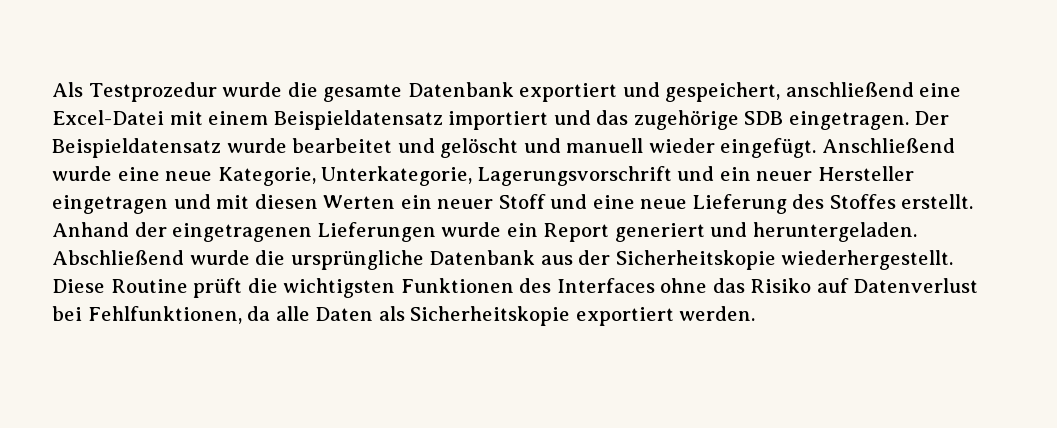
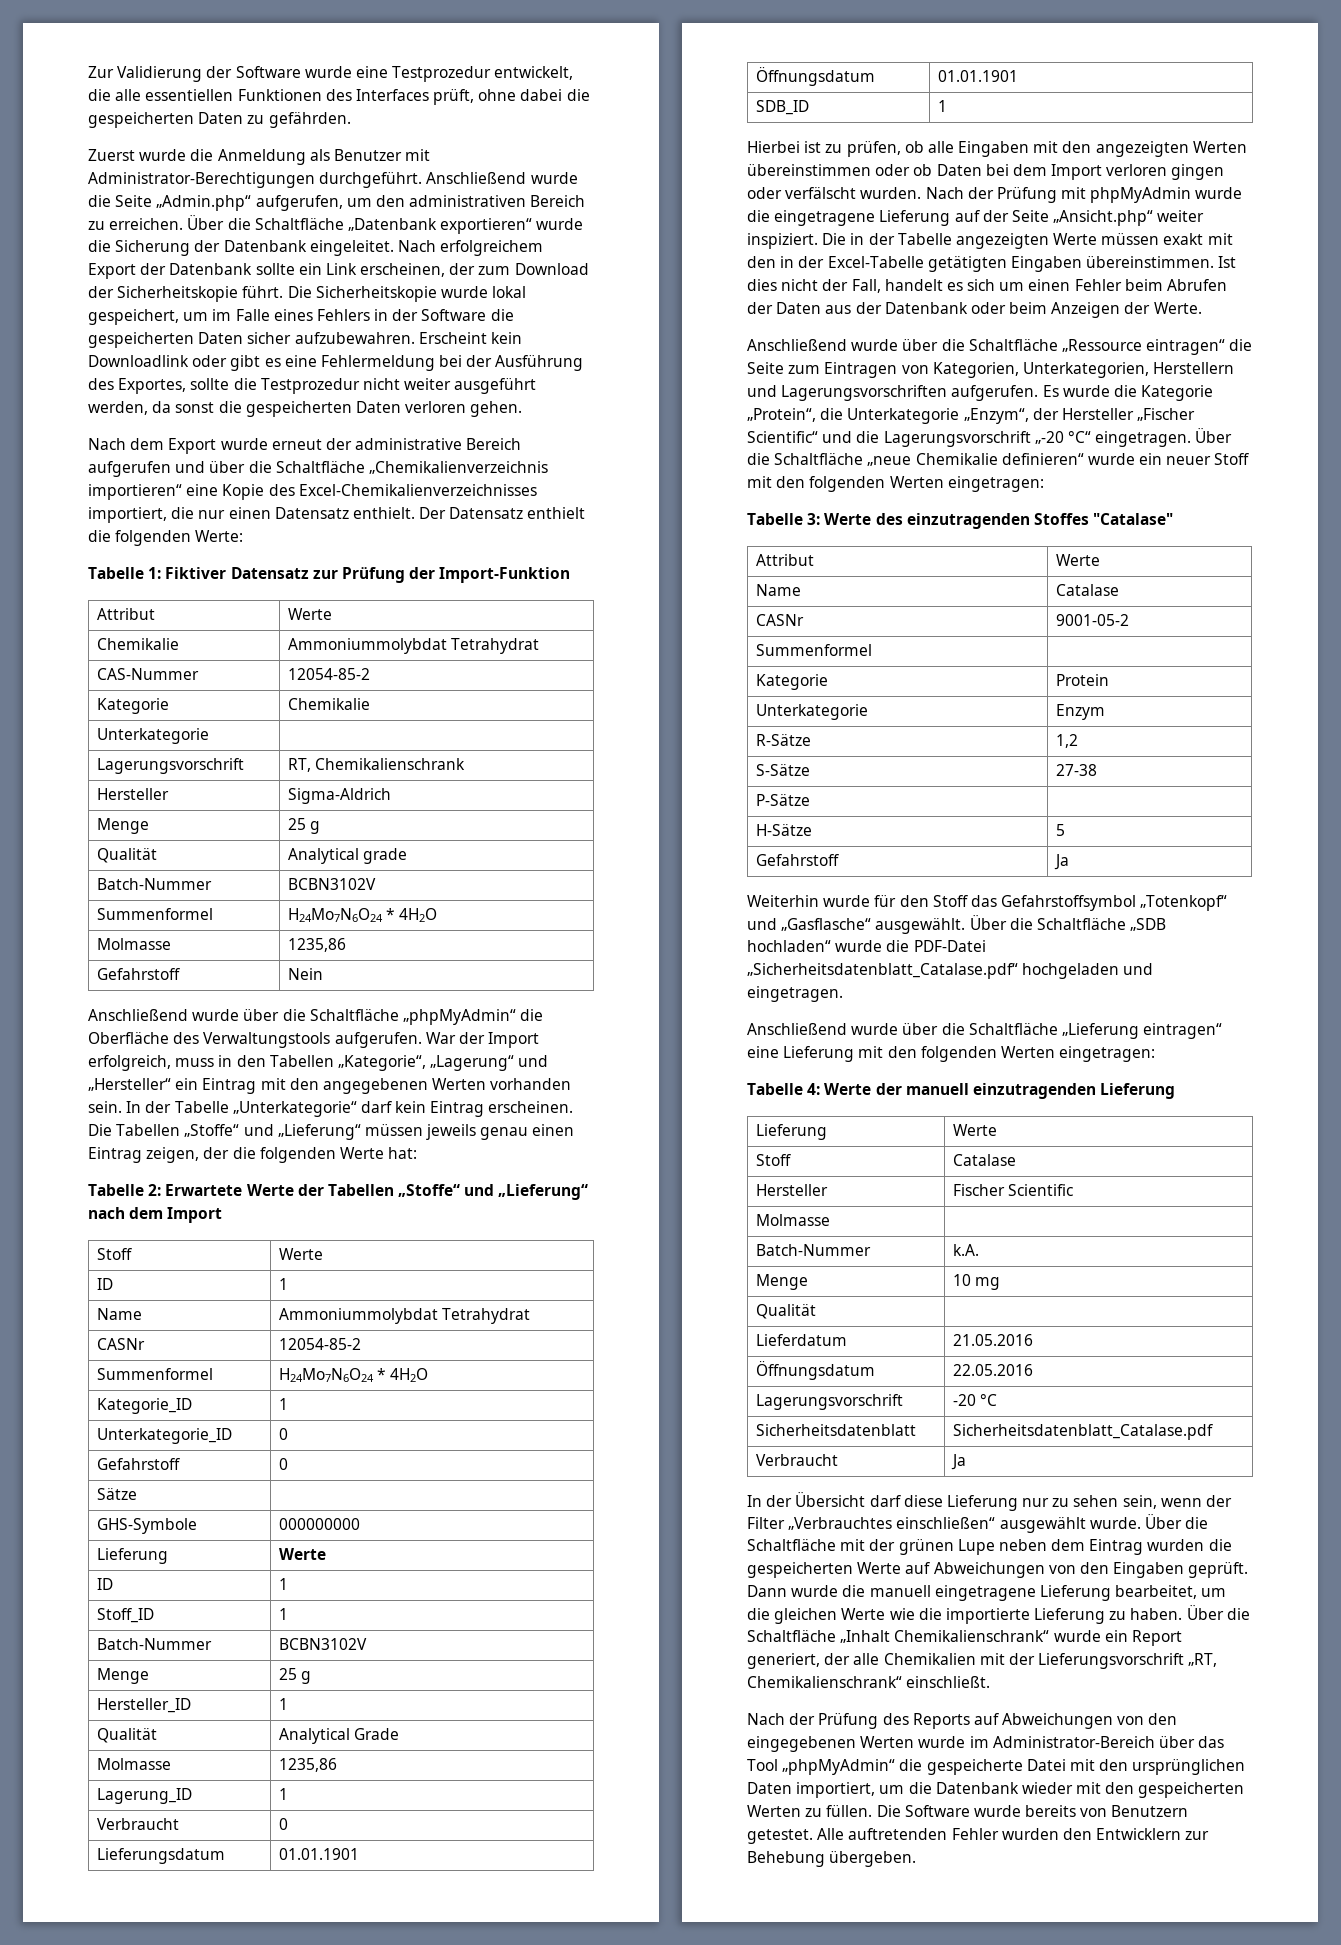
- Als Testprozedur wurde die gesamte Datenbank exportiert und gespeichert, anschließend eine Excel-Datei mit einem Beispieldatensatz importiert und das zugehörige SDB eingetragen. Der Beispieldatensatz wurde bearbeitet und gelöscht und manuell wieder eingefügt. Anschließend wurde eine neue Kategorie, Unterkategorie, Lagerungsvorschrift und ein neuer Hersteller eingetragen und mit diesen Werten ein neuer Stoff und eine neue Lieferung des Stoffes erstellt. Anhand der eingetragenen Lieferungen wurde ein Report generiert und heruntergeladen. Abschließend wurde die ursprüngliche Datenbank aus der Sicherheitskopie wiederhergestellt. Diese Routine prüft die wichtigsten Funktionen des Interfaces ohne das Risiko auf Datenverlust bei Fehlfunktionen, da alle Daten als Sicherheitskopie exportiert werden.
+ Zur Validierung der Software wurde eine Testprozedur entwickelt, die alle essentiellen Funktionen des Interfaces prüft, ohne dabei die gespeicherten Daten zu gefährden.
+ Zuerst wurde die Anmeldung als Benutzer mit Administrator-Berechtigungen durchgeführt. Anschließend wurde die Seite „Admin.php“ aufgerufen, um den administrativen Bereich zu erreichen. Über die Schaltfläche „Datenbank exportieren“ wurde die Sicherung der Datenbank eingeleitet. Nach erfolgreichem Export der Datenbank sollte ein Link erscheinen, der zum Download der Sicherheitskopie führt. Die Sicherheitskopie wurde lokal gespeichert, um im Falle eines Fehlers in der Software die gespeicherten Daten sicher aufzubewahren. Erscheint kein Downloadlink oder gibt es eine Fehlermeldung bei der Ausführung des Exportes, sollte die Testprozedur nicht weiter ausgeführt werden, da sonst die gespeicherten Daten verloren gehen.
+ Nach dem Export wurde erneut der administrative Bereich aufgerufen und über die Schaltfläche „Chemikalienverzeichnis importieren“ eine Kopie des Excel-Chemikalienverzeichnisses importiert, die nur einen Datensatz enthielt. Der Datensatz enthielt die folgenden Werte:
+ Tabelle 1: Fiktiver Datensatz zur Prüfung der Import-Funktion
+ Attribut | Werte
+ Chemikalie | Ammoniummolybdat Tetrahydrat
+ CAS-Nummer | 12054-85-2
+ Kategorie | Chemikalie
+ Unterkategorie |
+ Lagerungsvorschrift | RT, Chemikalienschrank
+ Hersteller | Sigma-Aldrich
+ Menge | 25 g
+ Qualität | Analytical grade
+ Batch-Nummer | BCBN3102V
+ Summenformel | H24Mo7N6O24 * 4H2O
+ Molmasse | 1235,86
+ Gefahrstoff | Nein
+ Anschließend wurde über die Schaltfläche „phpMyAdmin“ die Oberfläche des Verwaltungstools aufgerufen. War der Import erfolgreich, muss in den Tabellen „Kategorie“, „Lagerung“ und „Hersteller“ ein Eintrag mit den angegebenen Werten vorhanden sein. In der Tabelle „Unterkategorie“ darf kein Eintrag erscheinen. Die Tabellen „Stoffe“ und „Lieferung“ müssen jeweils genau einen Eintrag zeigen, der die folgenden Werte hat:
+ Tabelle 2: Erwartete Werte der Tabellen „Stoffe“ und „Lieferung“ nach dem Import
+ Stoff | Werte
+ ID | 1
+ Name | Ammoniummolybdat Tetrahydrat
+ CASNr | 12054-85-2
+ Summenformel | H24Mo7N6O24 * 4H2O
+ Kategorie_ID | 1
+ Unterkategorie_ID | 0
+ Gefahrstoff | 0
+ Sätze |
+ GHS-Symbole | 000000000
+ Lieferung | Werte
+ ID | 1
+ Stoff_ID | 1
+ Batch-Nummer | BCBN3102V
+ Menge | 25 g
+ Hersteller_ID | 1
+ Qualität | Analytical Grade
+ Molmasse | 1235,86
+ Lagerung_ID | 1
+ Verbraucht | 0
+ Lieferungsdatum | 01.01.1901
+ Öffnungsdatum | 01.01.1901
+ SDB_ID | 1
+ Hierbei ist zu prüfen, ob alle Eingaben mit den angezeigten Werten übereinstimmen oder ob Daten bei dem Import verloren gingen oder verfälscht wurden. Nach der Prüfung mit phpMyAdmin wurde die eingetragene Lieferung auf der Seite „Ansicht.php“ weiter inspiziert. Die in der Tabelle angezeigten Werte müssen exakt mit den in der Excel-Tabelle getätigten Eingaben übereinstimmen. Ist dies nicht der Fall, handelt es sich um einen Fehler beim Abrufen der Daten aus der Datenbank oder beim Anzeigen der Werte.
+ Anschließend wurde über die Schaltfläche „Ressource eintragen“ die Seite zum Eintragen von Kategorien, Unterkategorien, Herstellern und Lagerungsvorschriften aufgerufen. Es wurde die Kategorie „Protein“, die Unterkategorie „Enzym“, der Hersteller „Fischer Scientific“ und die Lagerungsvorschrift „-20 °C“ eingetragen. Über die Schaltfläche „neue Chemikalie definieren“ wurde ein neuer Stoff mit den folgenden Werten eingetragen:
+ Tabelle 3: Werte des einzutragenden Stoffes "Catalase"
+ Attribut | Werte
+ Name | Catalase
+ CASNr | 9001-05-2
+ Summenformel |
+ Kategorie | Protein
+ Unterkategorie | Enzym
+ R-Sätze | 1,2
+ S-Sätze | 27-38
+ P-Sätze |
+ H-Sätze | 5
+ Gefahrstoff | Ja
+ Weiterhin wurde für den Stoff das Gefahrstoffsymbol „Totenkopf“ und „Gasflasche“ ausgewählt. Über die Schaltfläche „SDB hochladen“ wurde die PDF-Datei „Sicherheitsdatenblatt_Catalase.pdf“ hochgeladen und eingetragen.
+ Anschließend wurde über die Schaltfläche „Lieferung eintragen“ eine Lieferung mit den folgenden Werten eingetragen:
+ Tabelle 4: Werte der manuell einzutragenden Lieferung
+ Lieferung | Werte
+ Stoff | Catalase
+ Hersteller | Fischer Scientific
+ Molmasse |
+ Batch-Nummer | k.A.
+ Menge | 10 mg
+ Qualität |
+ Lieferdatum | 21.05.2016
+ Öffnungsdatum | 22.05.2016
+ Lagerungsvorschrift | -20 °C
+ Sicherheitsdatenblatt | Sicherheitsdatenblatt_Catalase.pdf
+ Verbraucht | Ja
+ In der Übersicht darf diese Lieferung nur zu sehen sein, wenn der Filter „Verbrauchtes einschließen“ ausgewählt wurde. Über die Schaltfläche mit der grünen Lupe neben dem Eintrag wurden die gespeicherten Werte auf Abweichungen von den Eingaben geprüft. Dann wurde die manuell eingetragene Lieferung bearbeitet, um die gleichen Werte wie die importierte Lieferung zu haben. Über die Schaltfläche „Inhalt Chemikalienschrank“ wurde ein Report generiert, der alle Chemikalien mit der Lieferungsvorschrift „RT, Chemikalienschrank“ einschließt.
+ Nach der Prüfung des Reports auf Abweichungen von den eingegebenen Werten wurde im Administrator-Bereich über das Tool „phpMyAdmin“ die gespeicherte Datei mit den ursprünglichen Daten importiert, um die Datenbank wieder mit den gespeicherten Werten zu füllen. Die Software wurde bereits von Benutzern getestet. Alle auftretenden Fehler wurden den Entwicklern zur Behebung übergeben.

